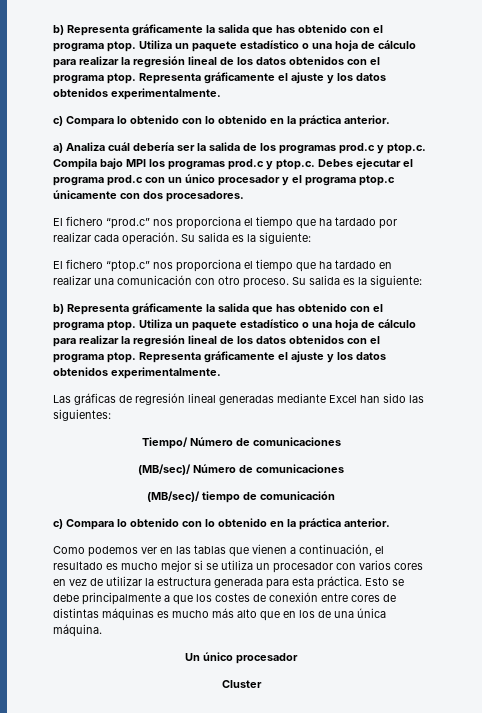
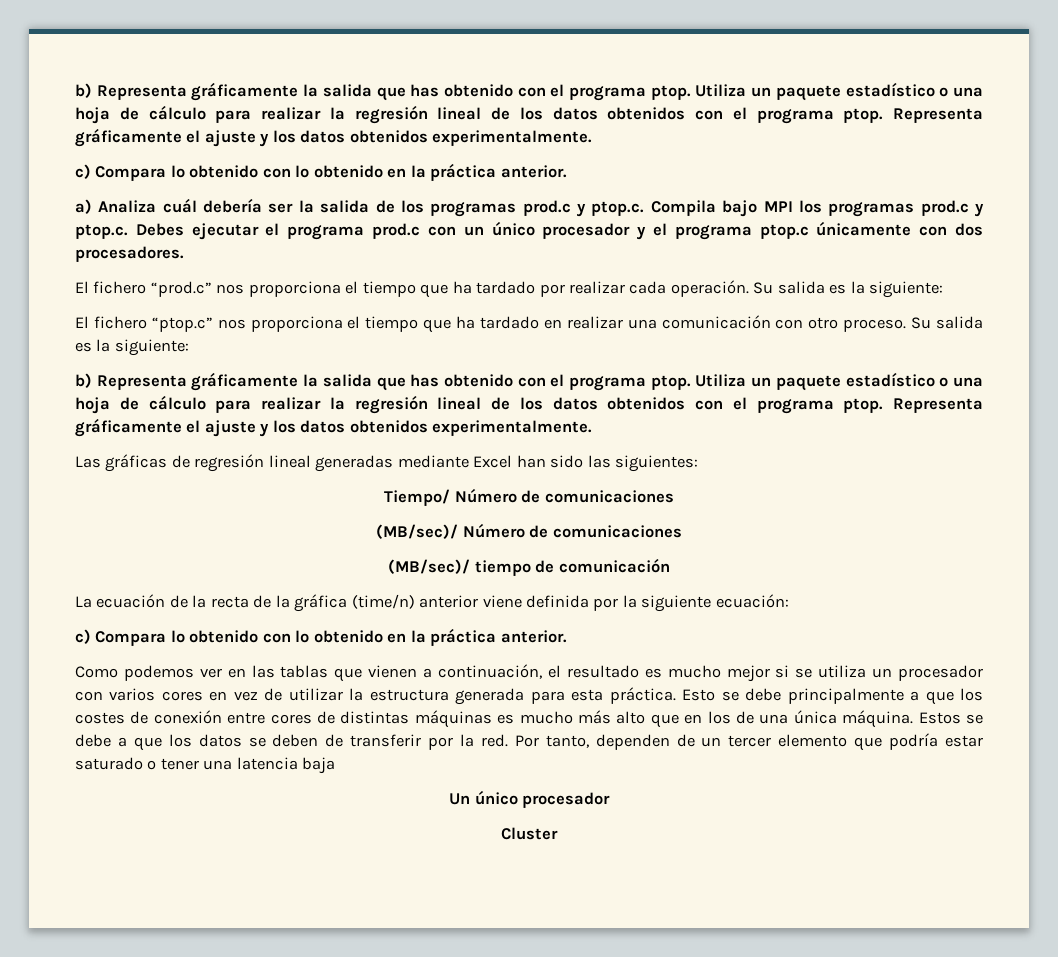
+ La ecuación de la recta de la gráfica (time/n) anterior viene definida por la siguiente ecuación:
+ Estos se debe a que los datos se deben de transferir por la red. Por tanto, dependen de un tercer elemento que podría estar saturado o tener una latencia baja

